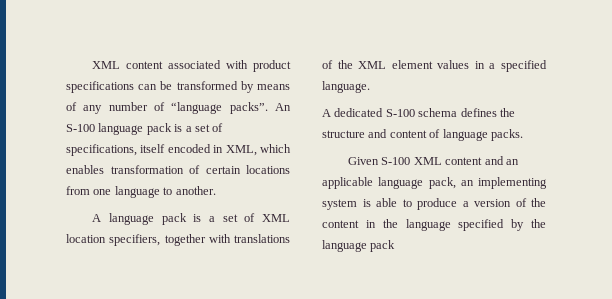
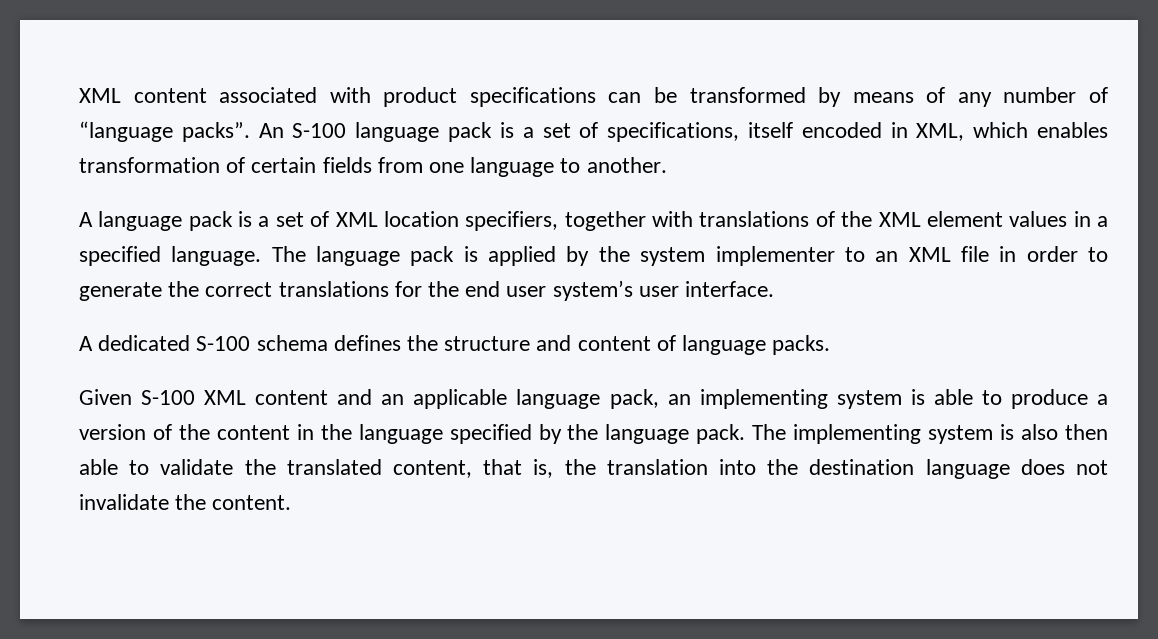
- An S-100 language pack is a set of specifications, itself encoded in XML, which enables transformation of certain locations from one language to another.
+ An S-100 language pack is a set of specifications, itself encoded in XML, which enables transformation of certain fields from one language to another.
+ The language pack is applied by the system implementer to an XML file in order to generate the correct translations for the end user system’s user interface.
- Given S-100 XML content and an applicable language pack, an implementing system is able to produce a version of the content in the language specified by the language pack
+ Given S-100 XML content and an applicable language pack, an implementing system is able to produce a version of the content in the language specified by the language pack. The implementing system is also then able to validate the translated content, that is, the translation into the destination language does not invalidate the content.

